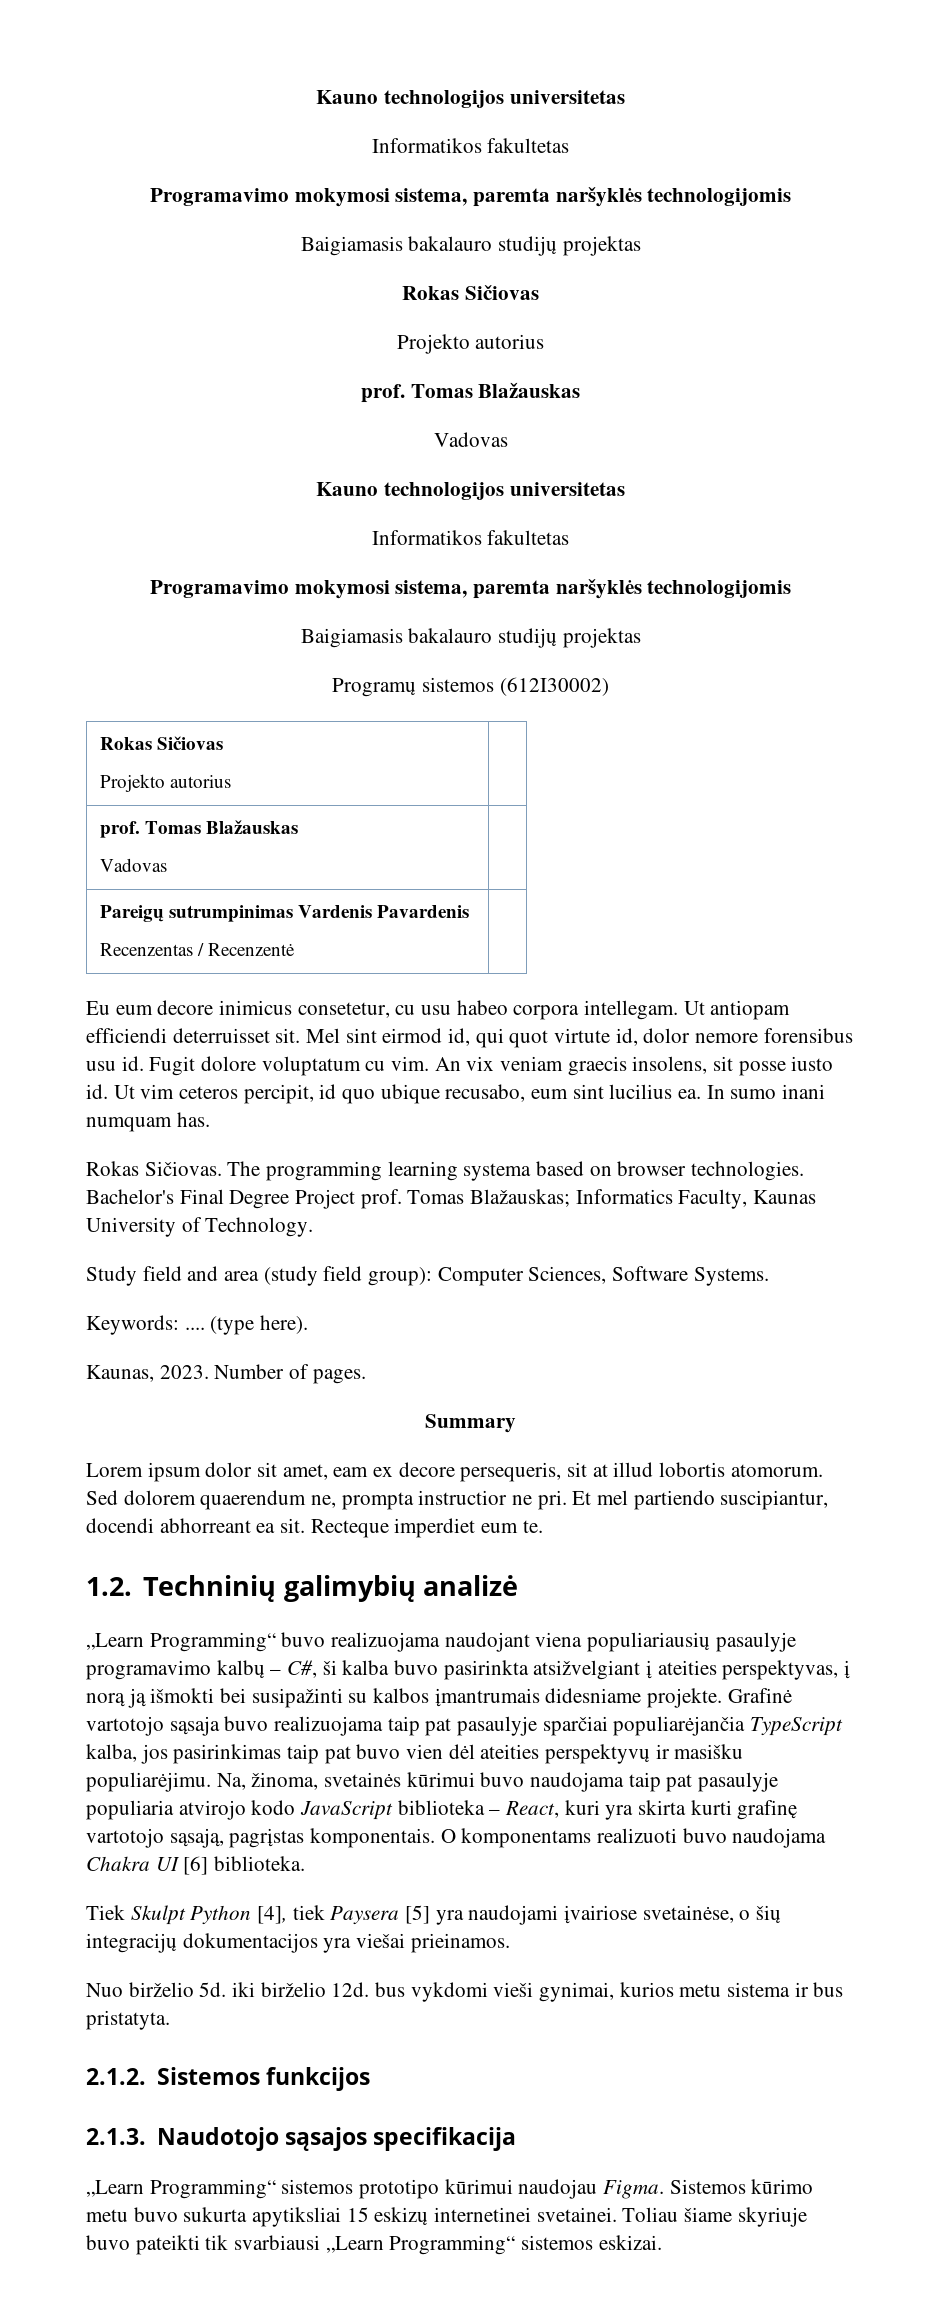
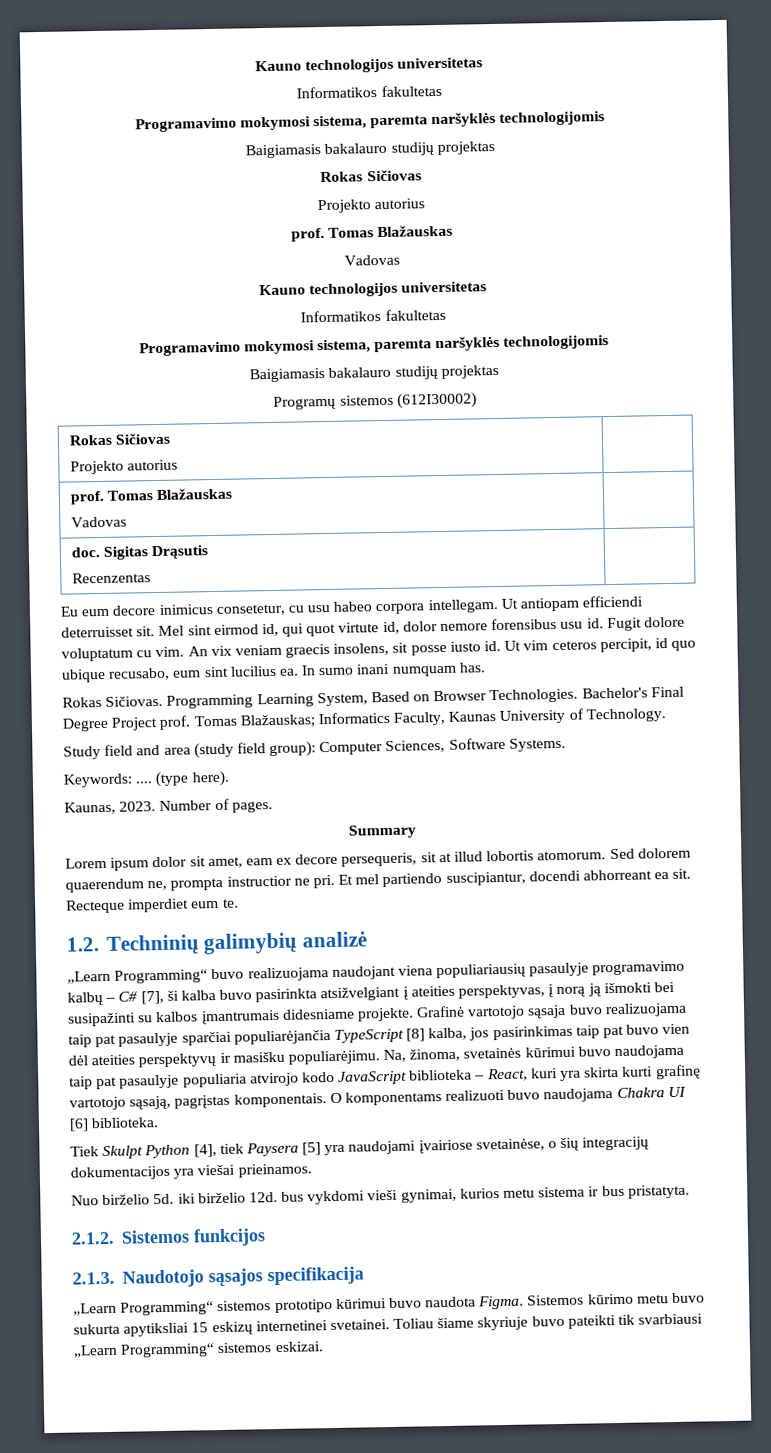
- Pareigų sutrumpinimas Vardenis Pavardenis
- Recenzentas / Recenzentė |
+ doc. Sigitas Drąsutis
+ Recenzentas |
- The programming learning systema based on browser technologies.
+ Programming Learning System, Based on Browser Technologies.
- „Learn Programming“ buvo realizuojama naudojant viena populiariausių pasaulyje programavimo kalbų – C#, ši kalba buvo pasirinkta atsižvelgiant į ateities perspektyvas, į norą ją išmokti bei susipažinti su kalbos įmantrumais didesniame projekte.
+ „Learn Programming“ buvo realizuojama naudojant viena populiariausių pasaulyje programavimo kalbų – C# [7], ši kalba buvo pasirinkta atsižvelgiant į ateities perspektyvas, į norą ją išmokti bei susipažinti su kalbos įmantrumais didesniame projekte.
- Grafinė vartotojo sąsaja buvo realizuojama taip pat pasaulyje sparčiai populiarėjančia TypeScript kalba, jos pasirinkimas taip pat buvo vien dėl ateities perspektyvų ir masišku populiarėjimu.
+ Grafinė vartotojo sąsaja buvo realizuojama taip pat pasaulyje sparčiai populiarėjančia TypeScript [8] kalba, jos pasirinkimas taip pat buvo vien dėl ateities perspektyvų ir masišku populiarėjimu.
- „Learn Programming“ sistemos prototipo kūrimui naudojau Figma.
+ „Learn Programming“ sistemos prototipo kūrimui buvo naudota Figma.

